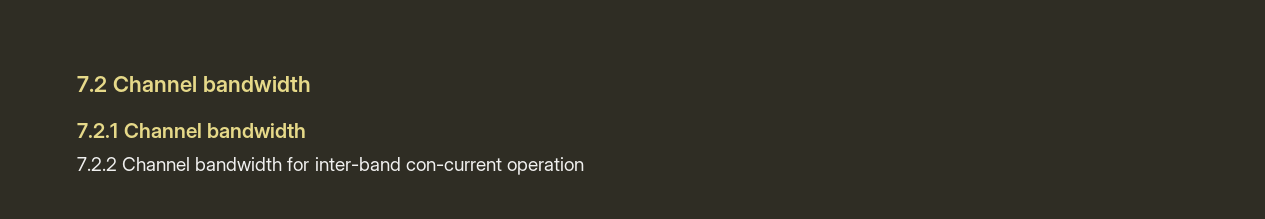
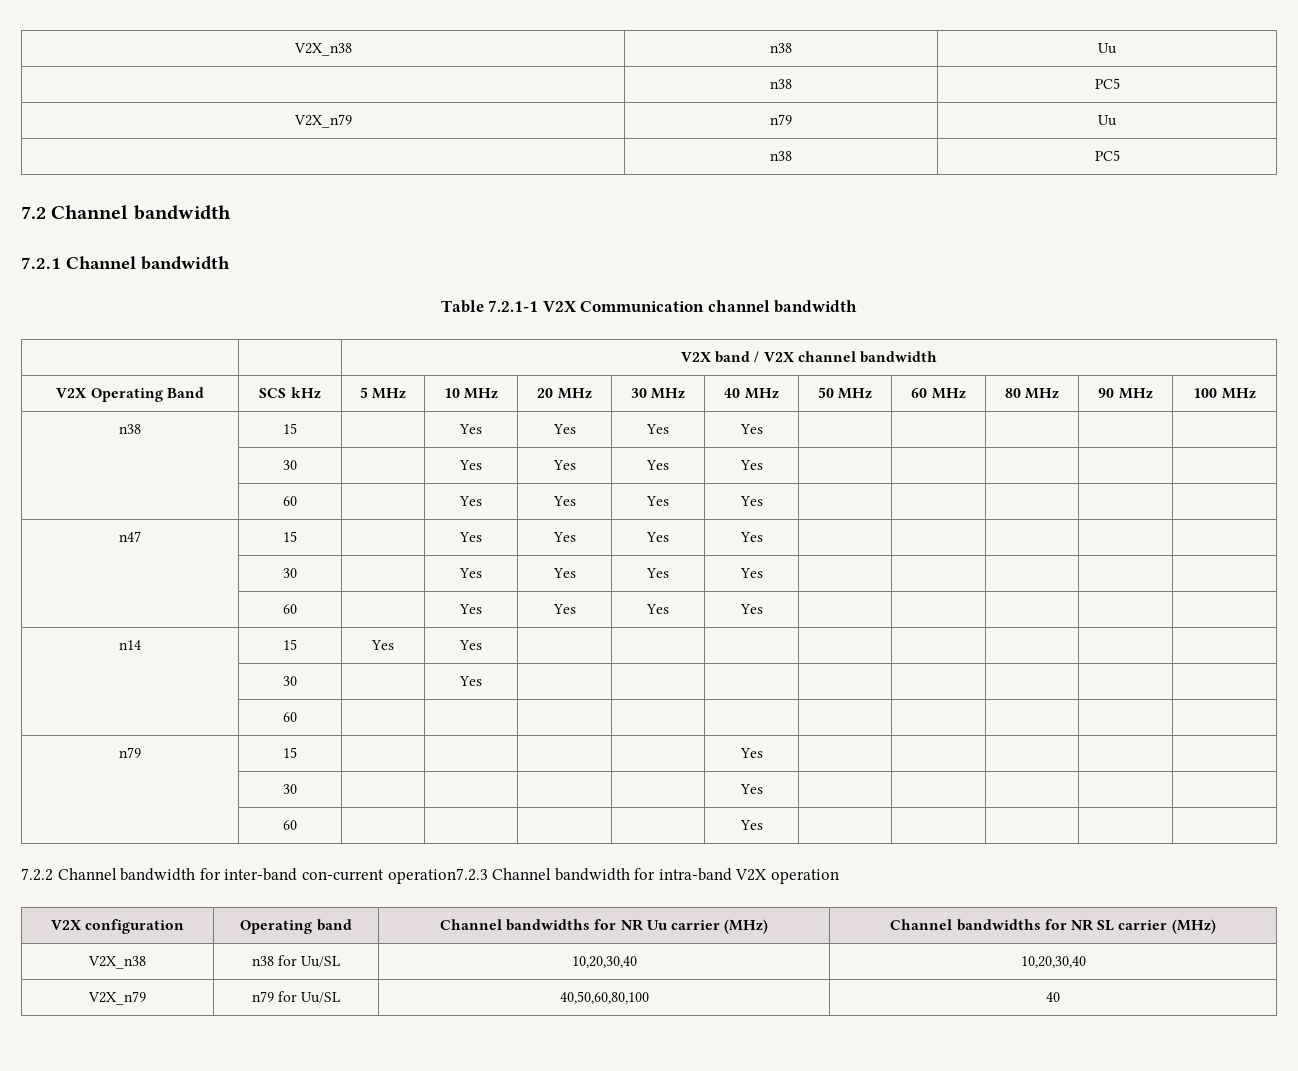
+ V2X_n38 | n38 | Uu
+ | n38 | PC5
+ V2X_n79 | n79 | Uu
+ | n38 | PC5
+ Table 7.2.1-1 V2X Communication channel bandwidth
+ | | V2X band / V2X channel bandwidth
+ V2X Operating Band | SCS kHz | 5 MHz | 10 MHz | 20 MHz | 30 MHz | 40 MHz | 50 MHz | 60 MHz | 80 MHz | 90 MHz | 100 MHz
+ n38 | 15 | | Yes | Yes | Yes | Yes | | | | |
+ | 30 | | Yes | Yes | Yes | Yes | | | | |
+ | 60 | | Yes | Yes | Yes | Yes | | | | |
+ n47 | 15 | | Yes | Yes | Yes | Yes | | | | |
+ | 30 | | Yes | Yes | Yes | Yes | | | | |
+ | 60 | | Yes | Yes | Yes | Yes | | | | |
+ n14 | 15 | Yes | Yes | | | | | | | |
+ | 30 | | Yes | | | | | | | |
+ | 60 | | | | | | | | | |
+ n79 | 15 | | | | | Yes | | | | |
+ | 30 | | | | | Yes | | | | |
+ | 60 | | | | | Yes | | | | |
- 7.2.2 Channel bandwidth for inter-band con-current operation
+ 7.2.2 Channel bandwidth for inter-band con-current operation7.2.3 Channel bandwidth for intra-band V2X operation
+ V2X configuration | Operating band | Channel bandwidths for NR Uu carrier (MHz) | Channel bandwidths for NR SL carrier (MHz)
+ V2X_n38 | n38 for Uu/SL | 10,20,30,40 | 10,20,30,40
+ V2X_n79 | n79 for Uu/SL | 40,50,60,80,100 | 40

